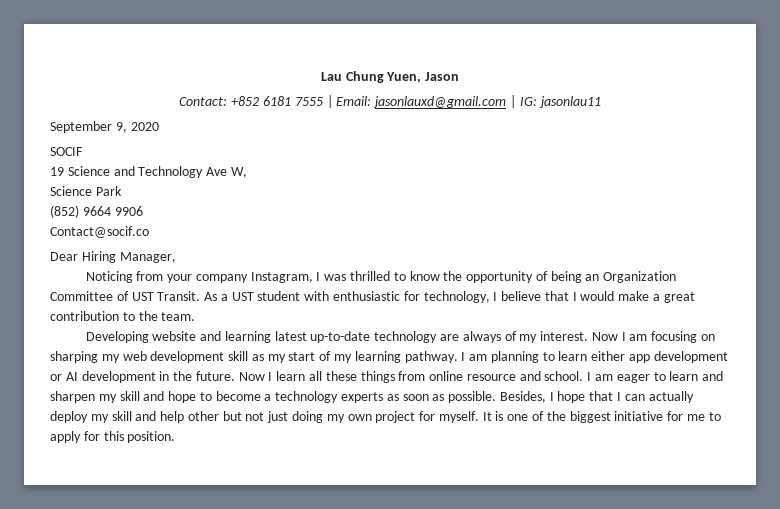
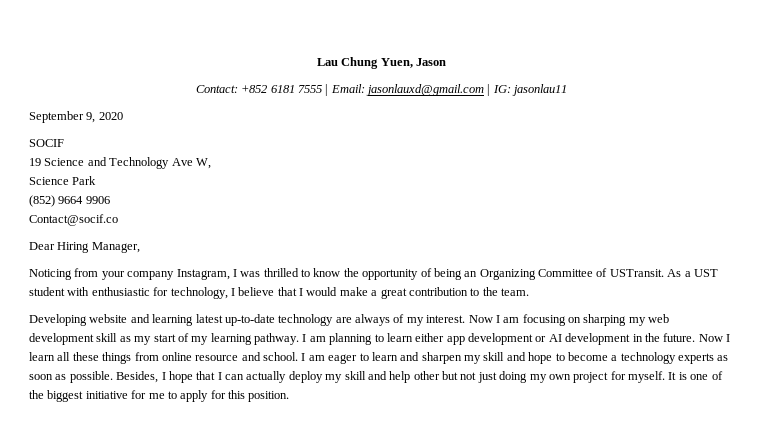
- Noticing from your company Instagram, I was thrilled to know the opportunity of being an Organization Committee of UST Transit.
+ Noticing from your company Instagram, I was thrilled to know the opportunity of being an Organizing Committee of USTransit.

